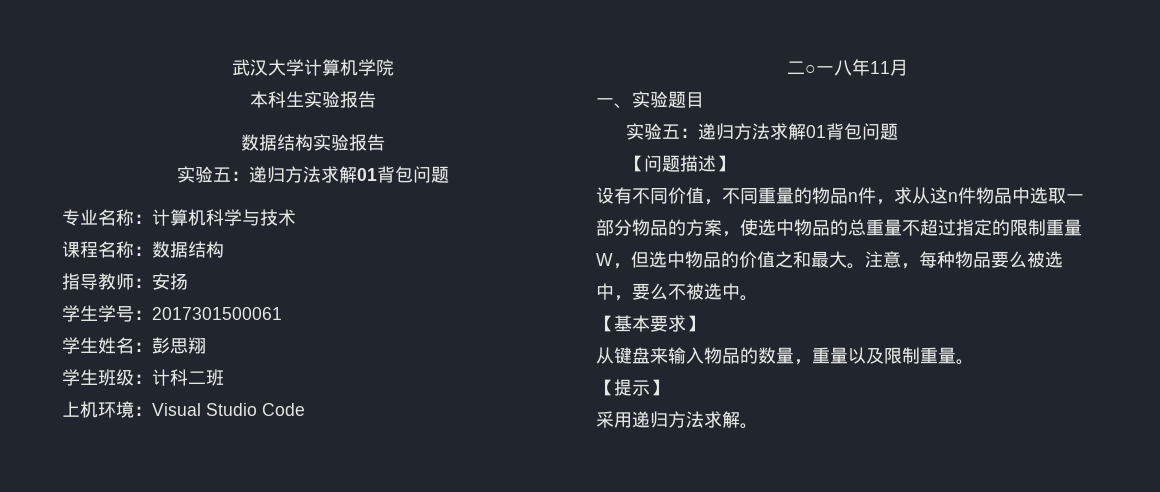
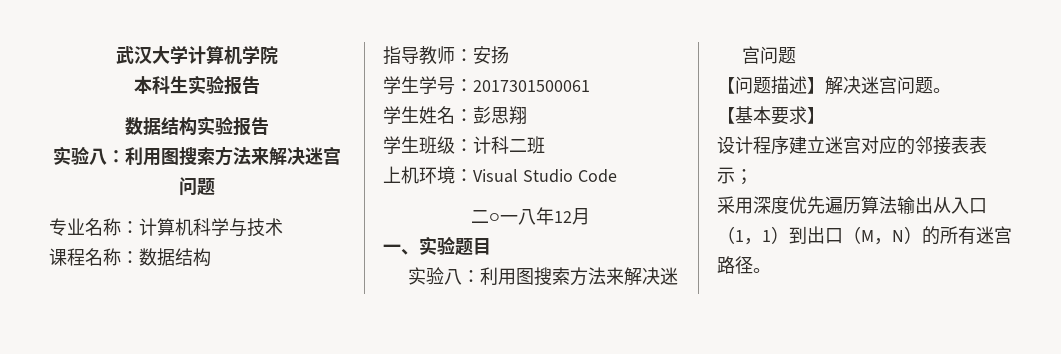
  数据结构实验报告
- 实验五：递归方法求解01背包问题
+ 实验八：利用图搜索方法来解决迷宫问题
- 二○一八年11月
+ 二○一八年12月
  一、实验题目
- 实验五：递归方法求解01背包问题
- 【问题描述】
- 设有不同价值，不同重量的物品n件，求从这n件物品中选取一部分物品的方案，使选中物品的总重量不超过指定的限制重量W，但选中物品的价值之和最大。注意，每种物品要么被选中，要么不被选中。
+ 实验八：利用图搜索方法来解决迷宫问题
+ 【问题描述】解决迷宫问题。
  【基本要求】
- 从键盘来输入物品的数量，重量以及限制重量。
- 【提示】
- 采用递归方法求解。
+ 设计程序建立迷宫对应的邻接表表示；
+ 采用深度优先遍历算法输出从入口（1，1）到出口（M，N）的所有迷宫路径。

